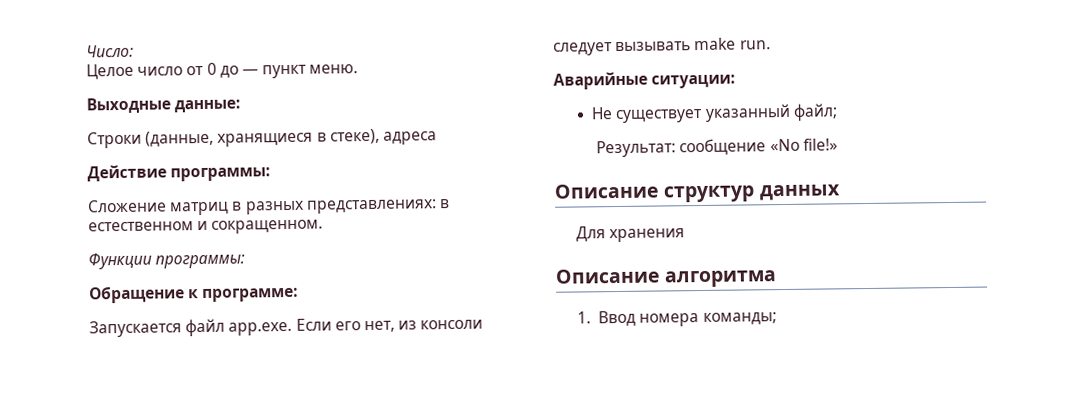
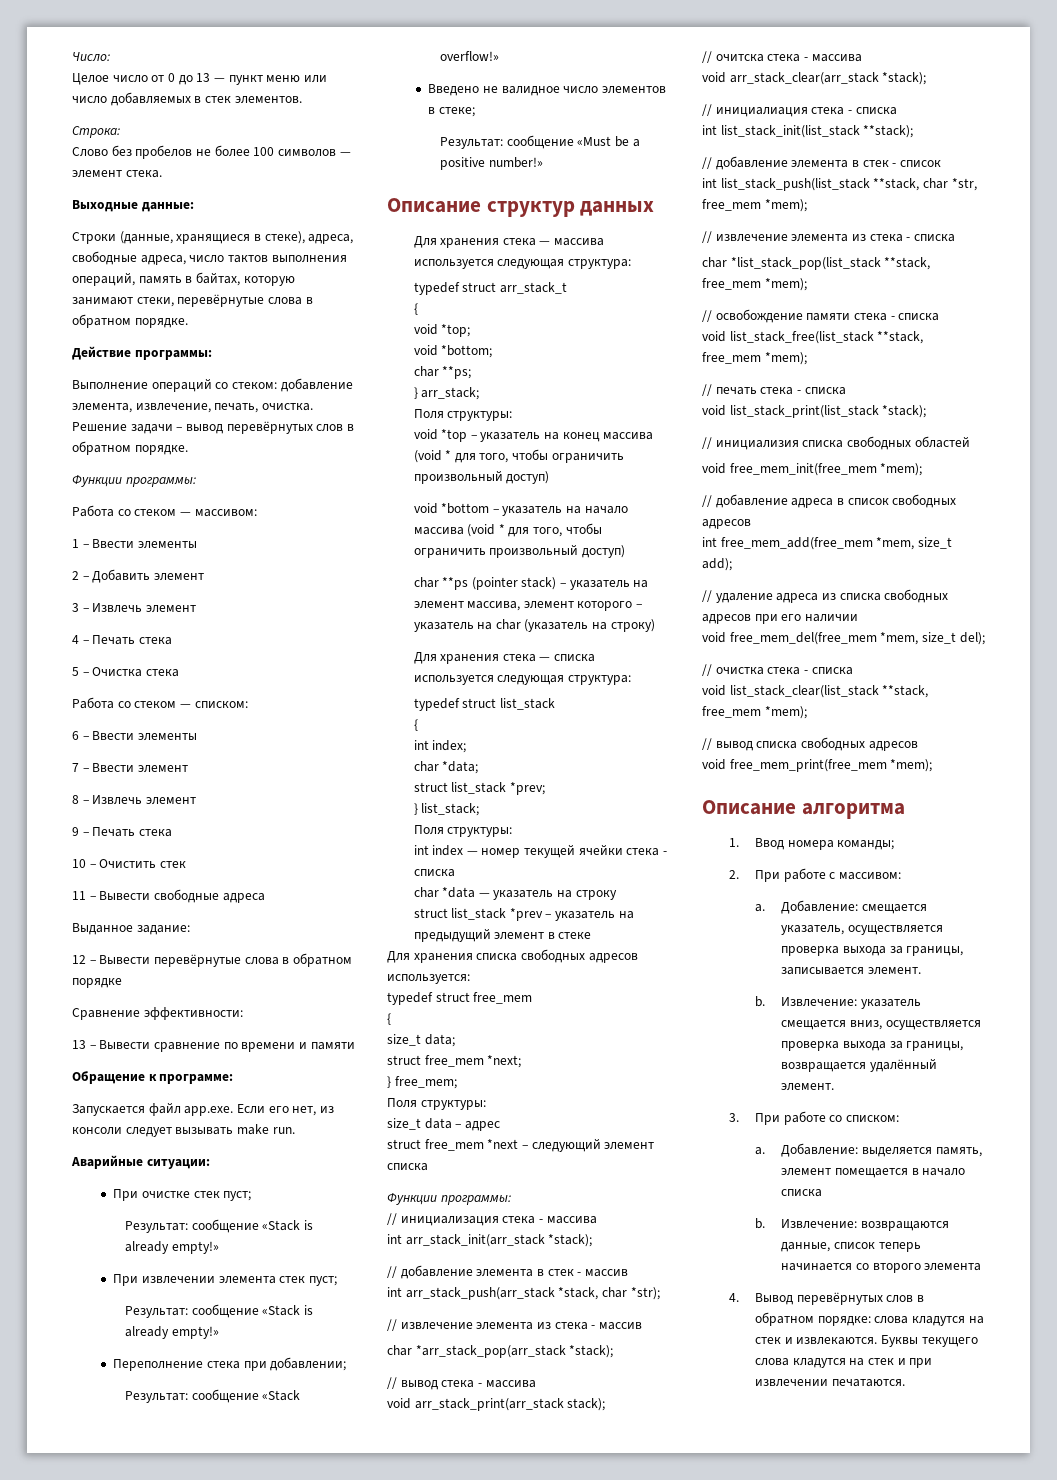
- Целое число от 0 до — пункт меню.
+ Целое число от 0 до 13 — пункт меню или число добавляемых в стек элементов.
+ Строка:
+ Слово без пробелов не более 100 символов — элемент стека.
- Строки (данные, хранящиеся в стеке), адреса
+ Строки (данные, хранящиеся в стеке), адреса, свободные адреса, число тактов выполнения операций, память в байтах, которую занимают стеки, перевёрнутые слова в обратном порядке.
  Действие программы:
- Сложение матриц в разных представлениях: в естественном и сокращенном.
+ Выполнение операций со стеком: добавление элемента, извлечение, печать, очистка. Решение задачи – вывод перевёрнутых слов в обратном порядке.
  Функции программы:
+ Работа со стеком — массивом:
+ 1 – Ввести элементы
+ 2 – Добавить элемент
+ 3 – Извлечь элемент
+ 4 – Печать стека
+ 5 – Очистка стека
+ Работа со стеком — списком:
+ 6 – Ввести элементы
+ 7 – Ввести элемент
+ 8 – Извлечь элемент
+ 9 – Печать стека
+ 10 – Очистить стек
+ 11 – Вывести свободные адреса
+ Выданное задание:
+ 12 – Вывести перевёрнутые слова в обратном порядке
+ Сравнение эффективности:
+ 13 – Вывести сравнение по времени и памяти
- Не существует указанный файл;
- Результат: сообщение «No file!»
+ При очистке стек пуст;
+ Результат: сообщение «Stack is already empty!»
+ При извлечении элемента стек пуст;
+ Результат: сообщение «Stack is already empty!»
+ Переполнение стека при добавлении;
+ Результат: сообщение «Stack overflow!»
+ Введено не валидное число элементов в стеке;
+ Результат: сообщение «Must be a positive number!»
- Для хранения
+ Для хранения стека — массива используется следующая структура:
+ typedef struct arr_stack_t
+ {
+ void *top;
+ void *bottom;
+ char **ps;
+ } arr_stack;
+ Поля структуры:
+ void *top – указатель на конец массива (void * для того, чтобы ограничить произвольный доступ)
+ void *bottom – указатель на начало массива (void * для того, чтобы ограничить произвольный доступ)
+ char **ps (pointer stack) – указатель на элемент массива, элемент которого – указатель на char (указатель на строку)
+ Для хранения стека — списка используется следующая структура:
+ typedef struct list_stack
+ {
+ int index;
+ char *data;
+ struct list_stack *prev;
+ } list_stack;
+ Поля структуры:
+ int index — номер текущей ячейки стека - списка
+ char *data — указатель на строку
+ struct list_stack *prev – указатель на предыдущий элемент в стеке
+ Для хранения списка свободных адресов используется:
+ typedef struct free_mem
+ {
+ size_t data;
+ struct free_mem *next;
+ } free_mem;
+ Поля структуры:
+ size_t data – адрес
+ struct free_mem *next – следующий элемент списка
+ Функции программы:
+ // инициализация стека - массива
+ int arr_stack_init(arr_stack *stack);
+ // добавление элемента в стек - массив
+ int arr_stack_push(arr_stack *stack, char *str);
+ // извлечение элемента из стека - массив
+ char *arr_stack_pop(arr_stack *stack);
+ // вывод стека - массива
+ void arr_stack_print(arr_stack stack);
+ // очитска стека - массива
+ void arr_stack_clear(arr_stack *stack);
+ // инициалиация стека - списка
+ int list_stack_init(list_stack **stack);
+ // добавление элемента в стек - список
+ int list_stack_push(list_stack **stack, char *str, free_mem *mem);
+ // извлечение элемента из стека - списка
+ char *list_stack_pop(list_stack **stack, free_mem *mem);
+ // освобождение памяти стека - списка
+ void list_stack_free(list_stack **stack, free_mem *mem);
+ // печать стека - списка
+ void list_stack_print(list_stack *stack);
+ // инициализия списка свободных областей
+ void free_mem_init(free_mem *mem);
+ // добавление адреса в список свободных адресов
+ int free_mem_add(free_mem *mem, size_t add);
+ // удаление адреса из списка свободных адресов при его наличии
+ void free_mem_del(free_mem *mem, size_t del);
+ // очистка стека - списка
+ void list_stack_clear(list_stack **stack, free_mem *mem);
+ // вывод списка свободных адресов
+ void free_mem_print(free_mem *mem);
+ 2. При работе с массивом:
+ a. Добавление: смещается указатель, осуществляется проверка выхода за границы, записывается элемент.
+ b. Извлечение: указатель смещается вниз, осуществляется проверка выхода за границы, возвращается удалённый элемент.
+ 3. При работе со списком:
+ a. Добавление: выделяется память, элемент помещается в начало списка
+ b. Извлечение: возвращаются данные, список теперь начинается со второго элемента
+ 4. Вывод перевёрнутых слов в обратном порядке: слова кладутся на стек и извлекаются. Буквы текущего слова кладутся на стек и при извлечении печатаются.

